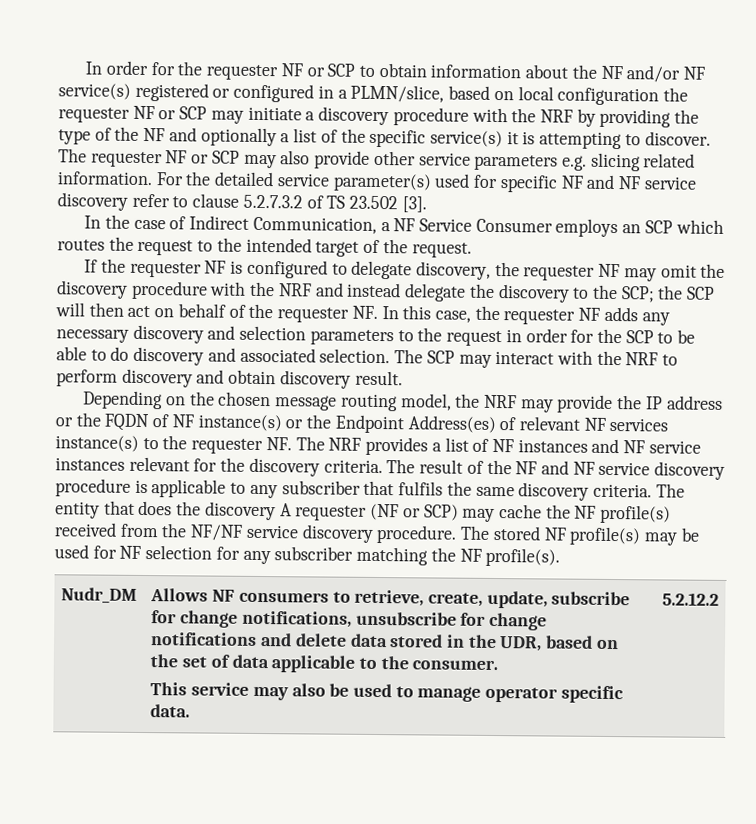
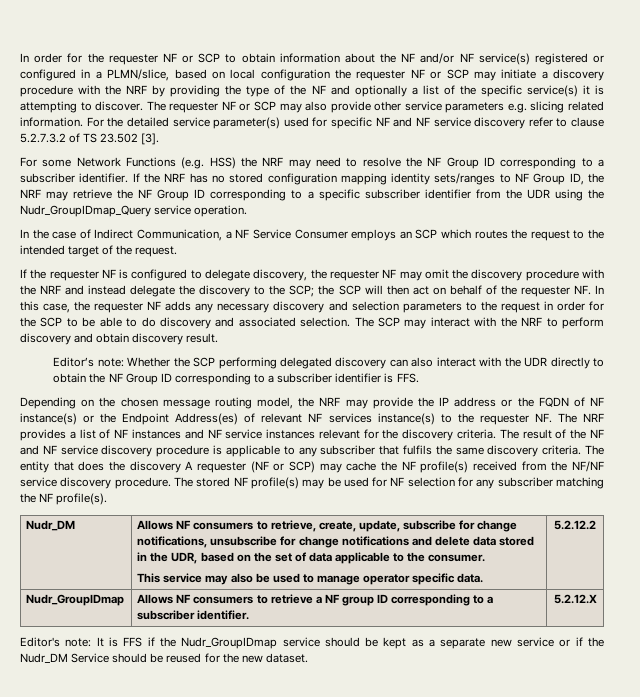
+ For some Network Functions (e.g. HSS) the NRF may need to resolve the NF Group ID corresponding to a subscriber identifier. If the NRF has no stored configuration mapping identity sets/ranges to NF Group ID, the NRF may retrieve the NF Group ID corresponding to a specific subscriber identifier from the UDR using the Nudr_GroupIDmap_Query service operation.
+ Editor’s note: Whether the SCP performing delegated discovery can also interact with the UDR directly to obtain the NF Group ID corresponding to a subscriber identifier is FFS.
+ Nudr_GroupIDmap | Allows NF consumers to retrieve a NF group ID corresponding to a subscriber identifier. | 5.2.12.X
+ Editor's note: It is FFS if the Nudr_GroupIDmap service should be kept as a separate new service or if the Nudr_DM Service should be reused for the new dataset.

